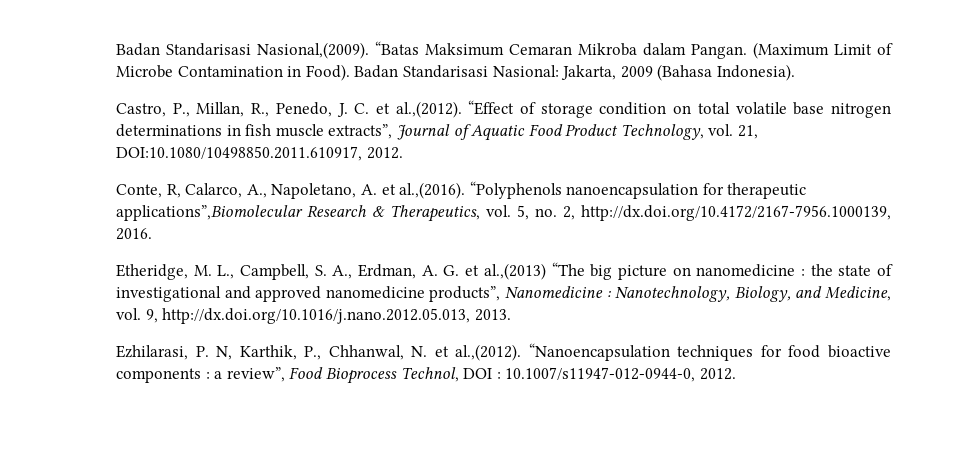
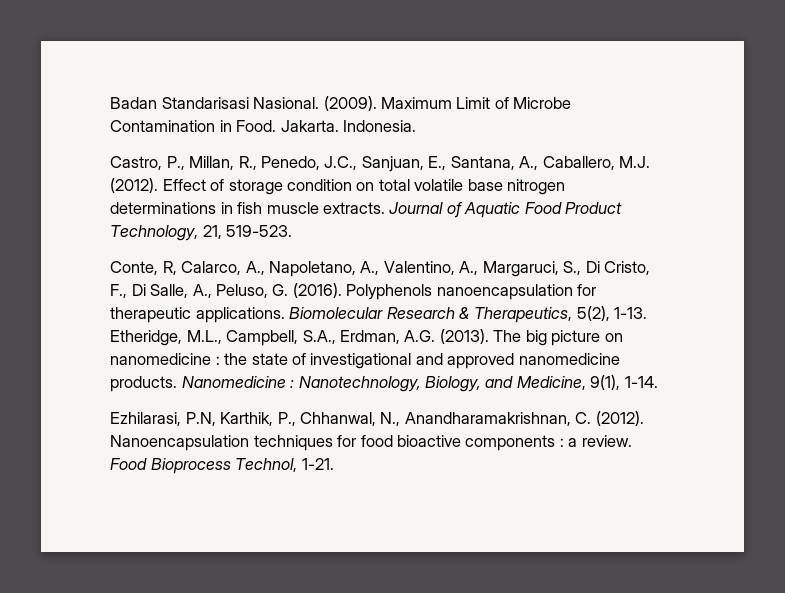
- Badan Standarisasi Nasional,(2009). “Batas Maksimum Cemaran Mikroba dalam Pangan. (Maximum Limit of Microbe Contamination in Food). Badan Standarisasi Nasional: Jakarta, 2009 (Bahasa Indonesia).
+ Badan Standarisasi Nasional. (2009). Maximum Limit of Microbe Contamination in Food. Jakarta. Indonesia.
- Castro, P., Millan, R., Penedo, J. C. et al.,(2012). “Effect of storage condition on total volatile base nitrogen determinations in fish muscle extracts”, Journal of Aquatic Food Product Technology, vol. 21, DOI:10.1080/10498850.2011.610917, 2012.
+ Castro, P., Millan, R., Penedo, J.C., Sanjuan, E., Santana, A., Caballero, M.J. (2012). Effect of storage condition on total volatile base nitrogen determinations in fish muscle extracts. Journal of Aquatic Food Product Technology, 21, 519-523.
- Conte, R, Calarco, A., Napoletano, A. et al.,(2016). “Polyphenols nanoencapsulation for therapeutic applications”,Biomolecular Research & Therapeutics, vol. 5, no. 2, http://dx.doi.org/10.4172/2167-7956.1000139, 2016.
- Etheridge, M. L., Campbell, S. A., Erdman, A. G. et al.,(2013) “The big picture on nanomedicine : the state of investigational and approved nanomedicine products”, Nanomedicine : Nanotechnology, Biology, and Medicine, vol. 9, http://dx.doi.org/10.1016/j.nano.2012.05.013, 2013.
+ Conte, R, Calarco, A., Napoletano, A., Valentino, A., Margaruci, S., Di Cristo, F., Di Salle, A., Peluso, G. (2016). Polyphenols nanoencapsulation for therapeutic applications. Biomolecular Research & Therapeutics, 5(2), 1-13. Etheridge, M.L., Campbell, S.A., Erdman, A.G. (2013). The big picture on nanomedicine : the state of investigational and approved nanomedicine products. Nanomedicine : Nanotechnology, Biology, and Medicine, 9(1), 1-14.
- Ezhilarasi, P. N, Karthik, P., Chhanwal, N. et al.,(2012). “Nanoencapsulation techniques for food bioactive components : a review”, Food Bioprocess Technol, DOI : 10.1007/s11947-012-0944-0, 2012.
+ Ezhilarasi, P.N, Karthik, P., Chhanwal, N., Anandharamakrishnan, C. (2012). Nanoencapsulation techniques for food bioactive components : a review. Food Bioprocess Technol, 1-21.

